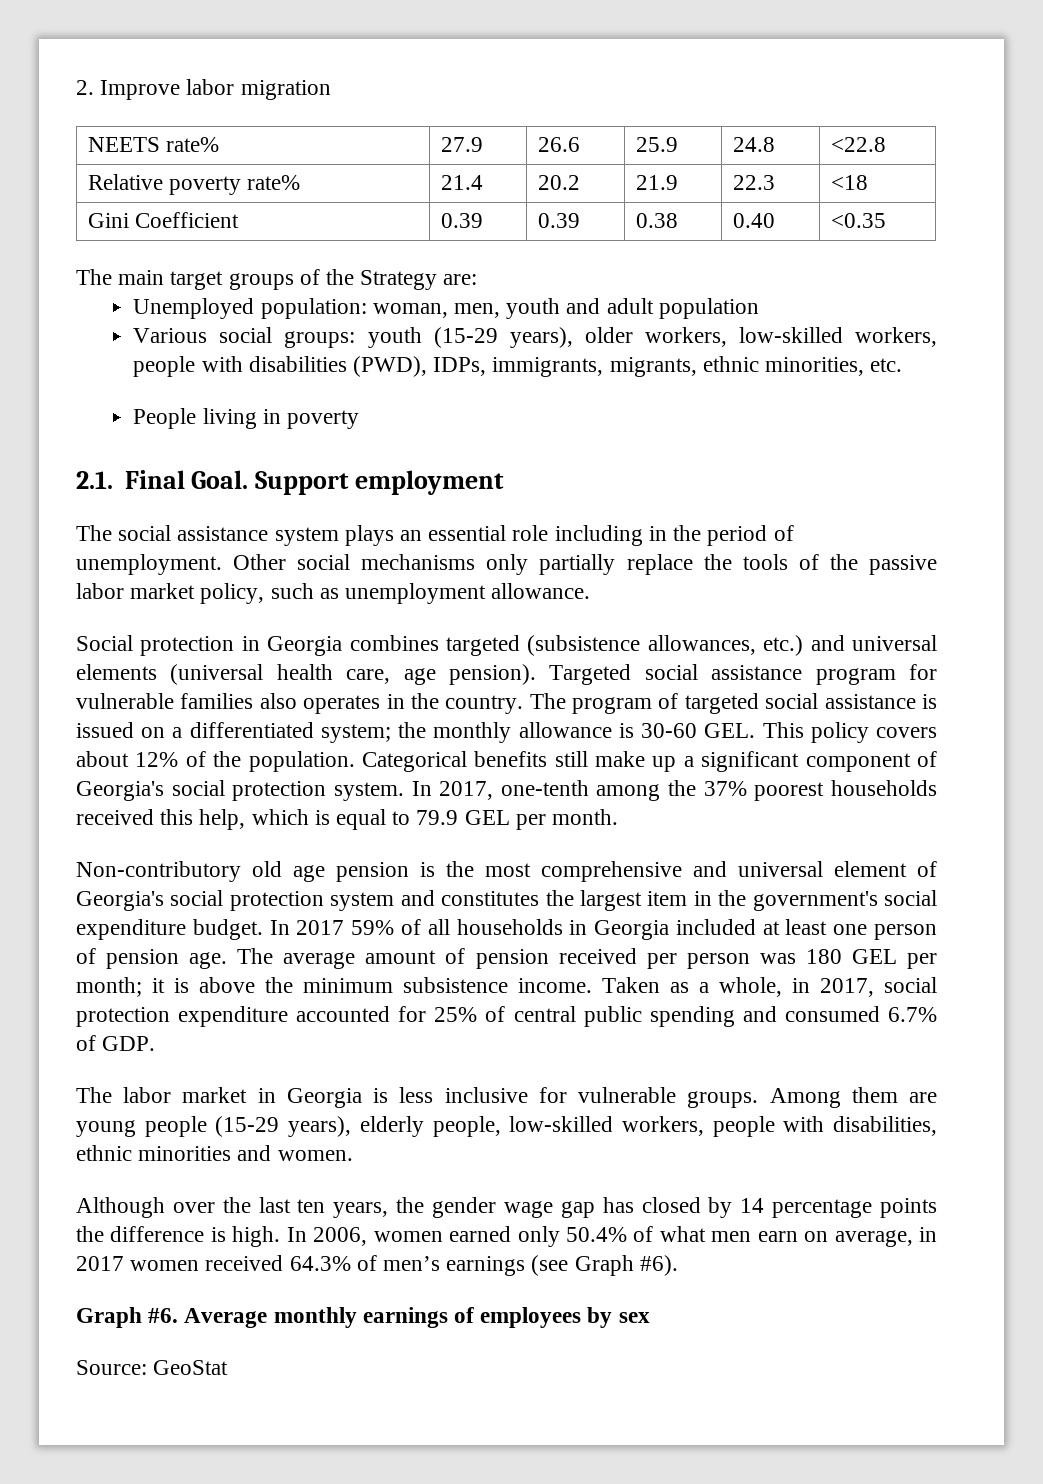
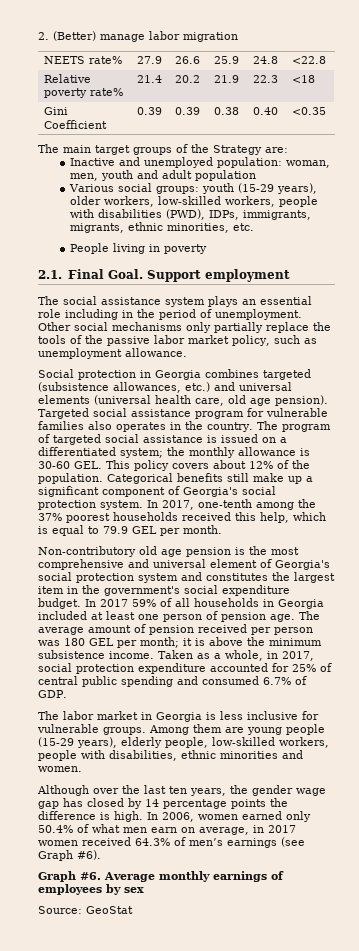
- 2. Improve labor migration
+ 2. (Better) manage labor migration
- Unemployed population: woman, men, youth and adult population
+ Inactive and unemployed population: woman, men, youth and adult population
- Social protection in Georgia combines targeted (subsistence allowances, etc.) and universal elements (universal health care, age pension).
+ Social protection in Georgia combines targeted (subsistence allowances, etc.) and universal elements (universal health care, old age pension).

